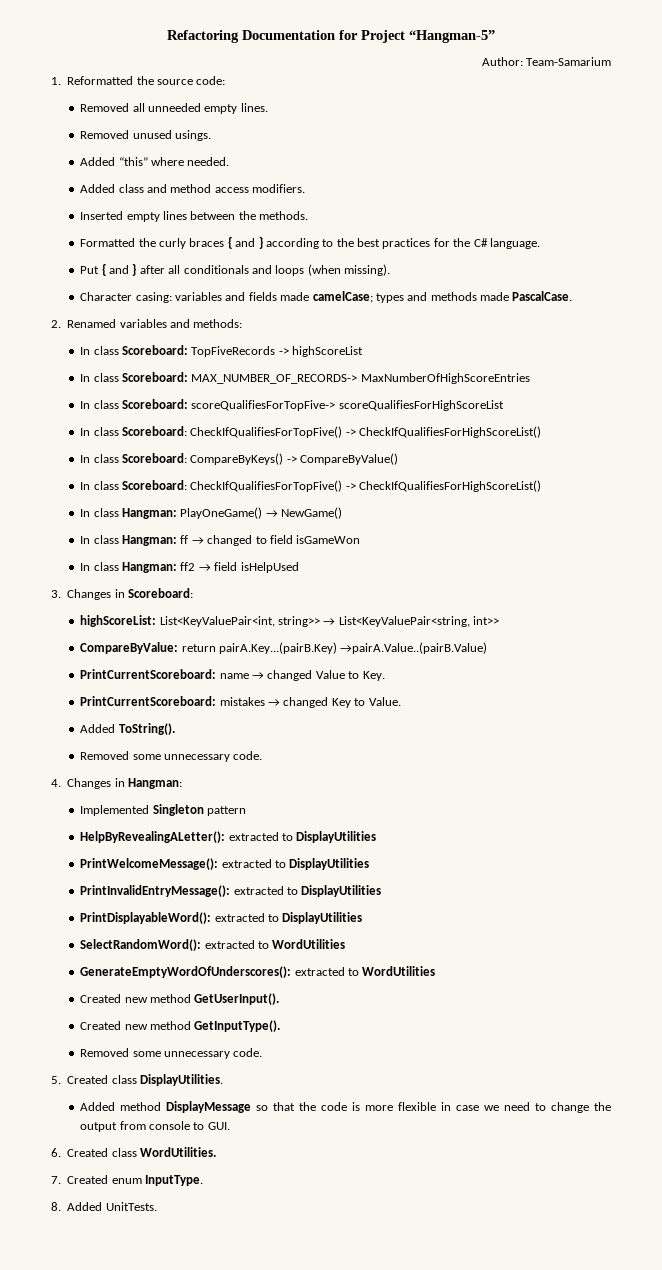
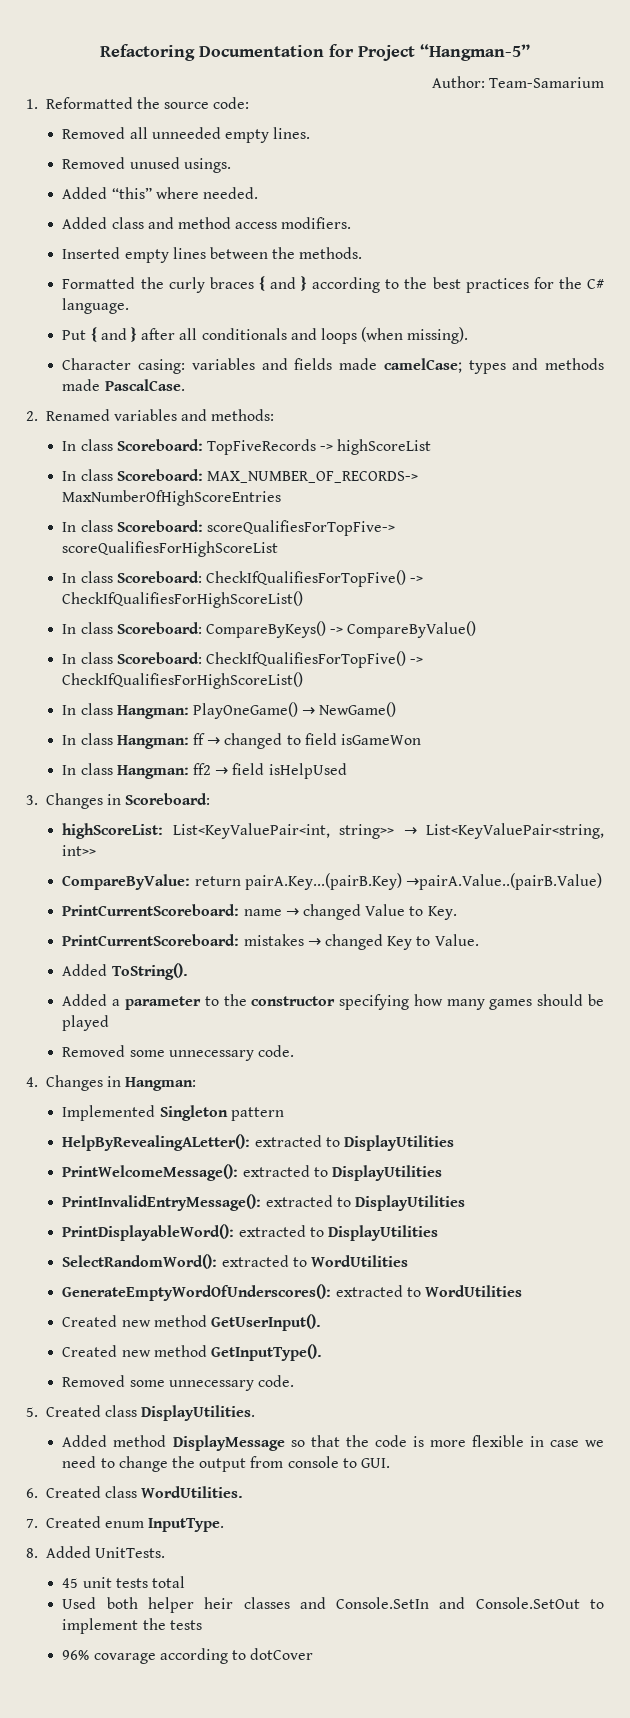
+ Added a parameter to the constructor specifying how many games should be played
+ 45 unit tests total
+ Used both helper heir classes and Console.SetIn and Console.SetOut to implement the tests
+ 96% covarage according to dotCover

